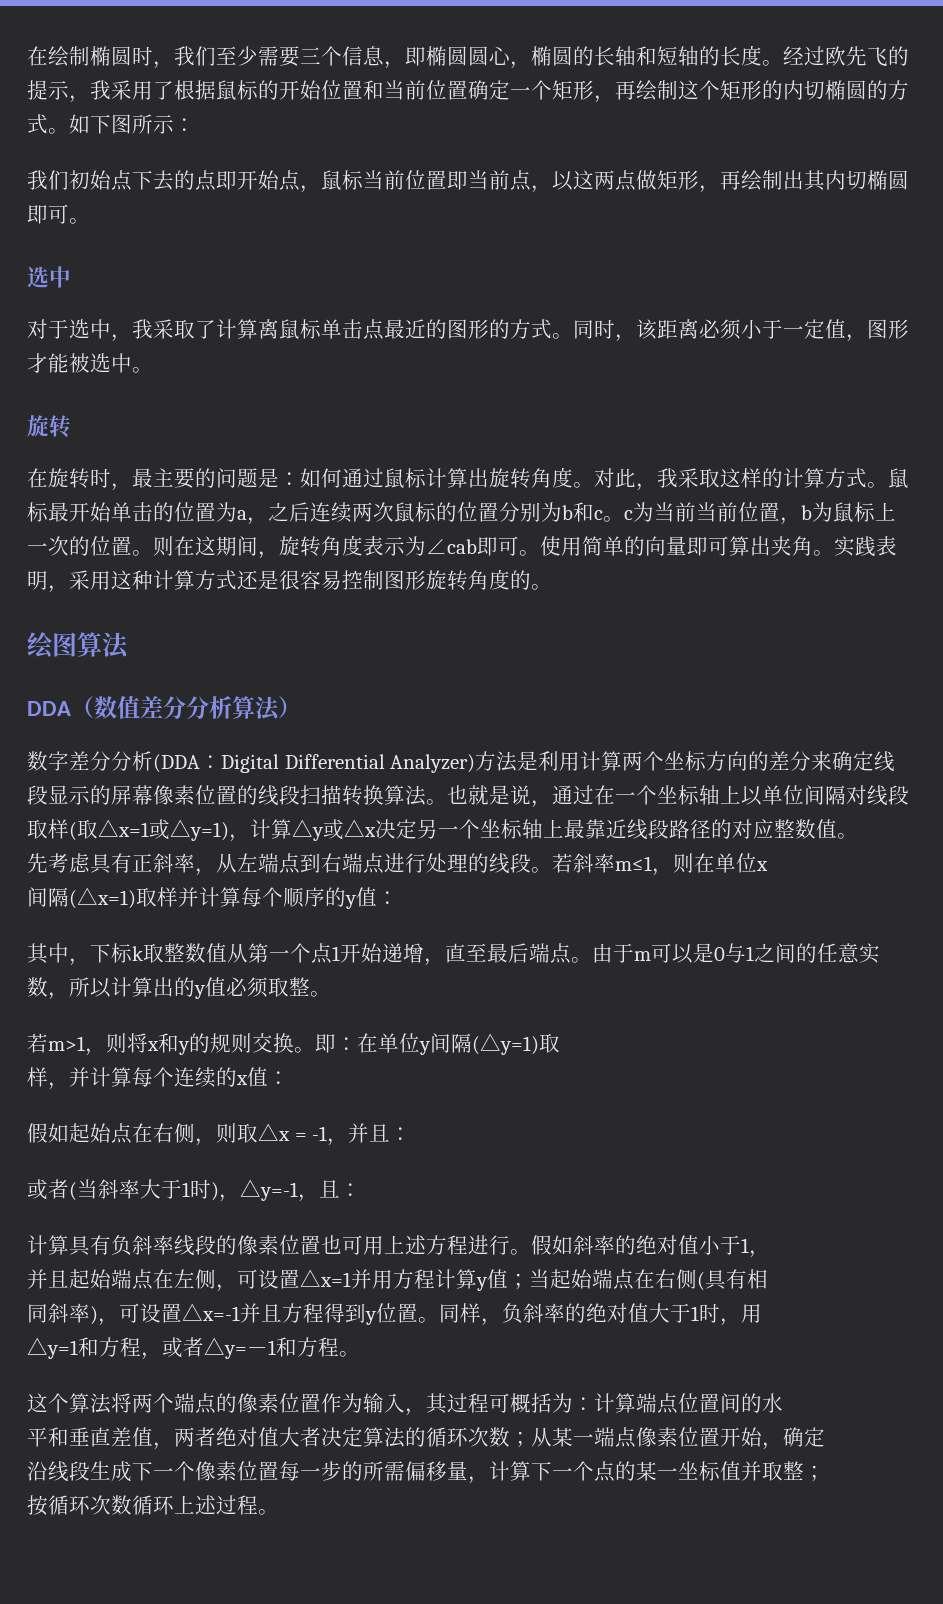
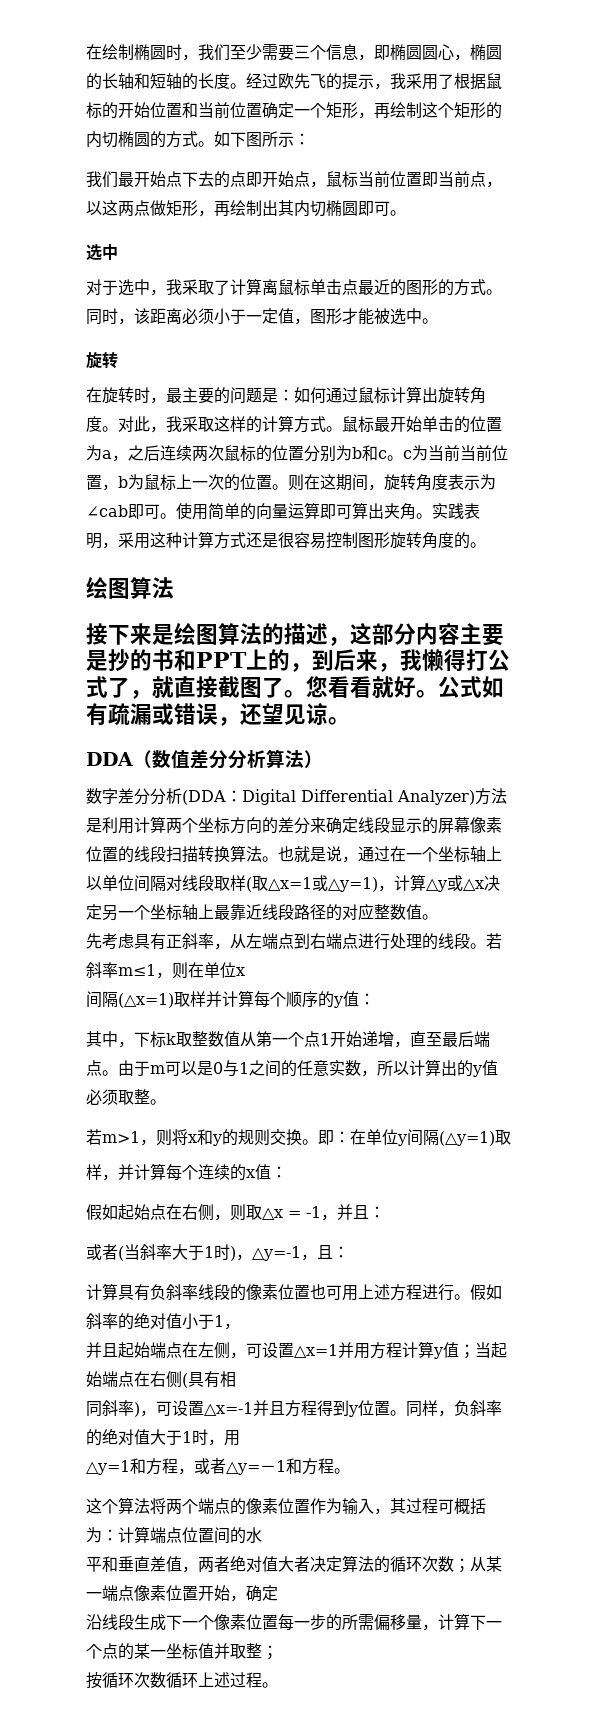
- 我们初始点下去的点即开始点，鼠标当前位置即当前点，以这两点做矩形，再绘制出其内切椭圆即可。
+ 我们最开始点下去的点即开始点，鼠标当前位置即当前点，以这两点做矩形，再绘制出其内切椭圆即可。
- 使用简单的向量即可算出夹角。
+ 使用简单的向量运算即可算出夹角。
+ 接下来是绘图算法的描述，这部分内容主要是抄的书和PPT上的，到后来，我懒得打公式了，就直接截图了。您看看就好。公式如有疏漏或错误，还望见谅。

